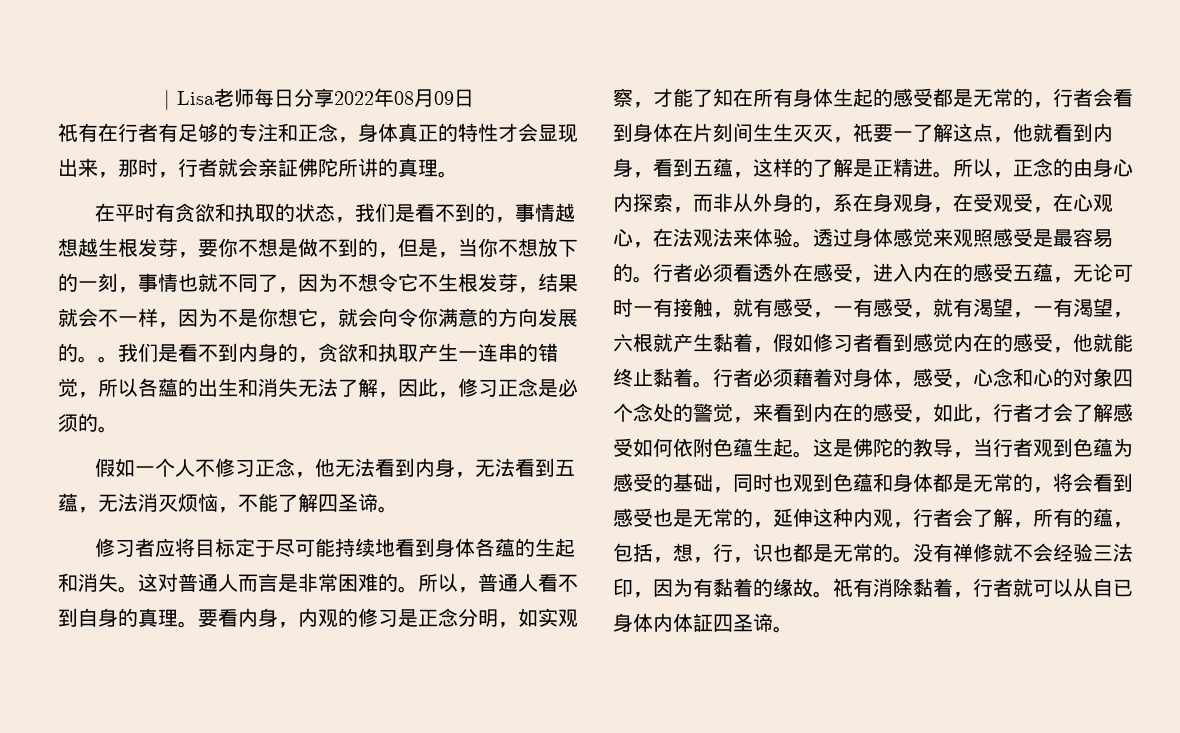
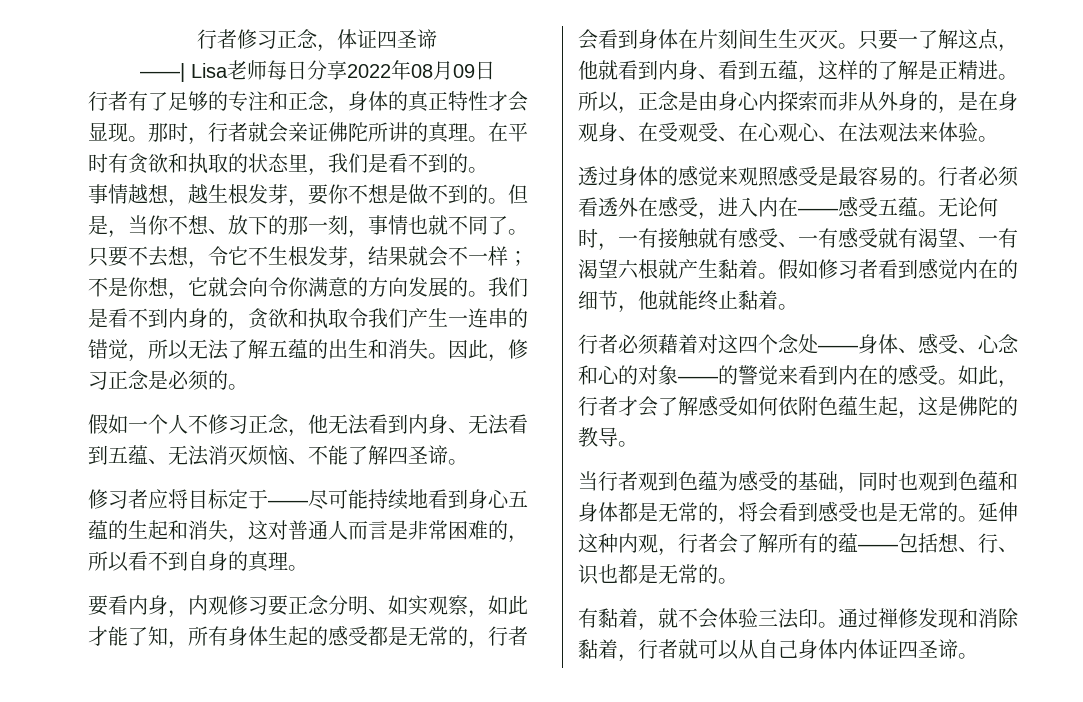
- | Lisa老师每日分享2022年08月09日
+ 行者修习正念，体证四圣谛
+ ——| Lisa老师每日分享2022年08月09日
- 祇有在行者有足够的专注和正念，身体真正的特性才会显现出来，那时，行者就会亲証佛陀所讲的真理。
- 在平时有贪欲和执取的状态，我们是看不到的，事情越想越生根发芽，要你不想是做不到的，但是，当你不想放下的一刻，事情也就不同了，因为不想令它不生根发芽，结果就会不一样，因为不是你想它，就会向令你满意的方向发展的。。
+ 行者有了足够的专注和正念，身体的真正特性才会显现。那时，行者就会亲证佛陀所讲的真理。在平时有贪欲和执取的状态里，我们是看不到的。
+ 事情越想，越生根发芽，要你不想是做不到的。但是，当你不想、放下的那一刻，事情也就不同了。只要不去想，令它不生根发芽，结果就会不一样；不是你想，它就会向令你满意的方向发展的。
- 我们是看不到内身的，贪欲和执取产生一连串的错觉，所以各藴的出生和消失无法了解，因此，修习正念是必须的。
+ 我们是看不到内身的，贪欲和执取令我们产生一连串的错觉，所以无法了解五蕴的出生和消失。因此，修习正念是必须的。
- 假如一个人不修习正念，他无法看到内身，无法看到五蕴，无法消灭烦恼，不能了解四圣谛。
+ 假如一个人不修习正念，他无法看到内身、无法看到五蕴、无法消灭烦恼、不能了解四圣谛。
- 修习者应将目标定于尽可能持续地看到身体各蕴的生起和消失。这对普通人而言是非常困难的。所以，普通人看不到自身的真理。要看内身，内观的修习是正念分明，如实观察，才能了知在所有身体生起的感受都是无常的，行者会看到身体在片刻间生生灭灭，祇要一了解这点，他就看到内身，看到五蕴，这样的了解是正精进。
+ 修习者应将目标定于——尽可能持续地看到身心五蕴的生起和消失，这对普通人而言是非常困难的，所以看不到自身的真理。
+ 要看内身，内观修习要正念分明、如实观察，如此才能了知，所有身体生起的感受都是无常的，行者会看到身体在片刻间生生灭灭。只要一了解这点，他就看到内身、看到五蕴，这样的了解是正精进。
- 所以，正念的由身心内探索，而非从外身的，系在身观身，在受观受，在心观心，在法观法来体验。透过身体感觉来观照感受是最容易的。
+ 所以，正念是由身心内探索而非从外身的，是在身观身、在受观受、在心观心、在法观法来体验。
+ 透过身体的感觉来观照感受是最容易的。
- 行者必须看透外在感受，进入内在的感受五蕴，无论可时一有接触，就有感受，一有感受，就有渴望，一有渴望，六根就产生黏着，假如修习者看到感觉内在的感受，他就能终止黏着。行者必须藉着对身体，感受，心念和心的对象四个念处的警觉，来看到内在的感受，如此，行者才会了解感受如何依附色蕴生起。这是佛陀的教导，当行者观到色蕴为感受的基础，同时也观到色蕴和身体都是无常的，将会看到感受也是无常的，延伸这种内观，行者会了解，所有的蕴，包括，想，行，识也都是无常的。没有禅修就不会经验三法印，因为有黏着的缘故。祇有消除黏着，行者就可以从自已身体内体証四圣谛。
+ 行者必须看透外在感受，进入内在——感受五蕴。无论何时，一有接触就有感受、一有感受就有渴望、一有渴望六根就产生黏着。假如修习者看到感觉内在的细节，他就能终止黏着。
+ 行者必须藉着对这四个念处——身体、感受、心念和心的对象——的警觉来看到内在的感受。如此，行者才会了解感受如何依附色蕴生起，这是佛陀的教导。
+ 当行者观到色蕴为感受的基础，同时也观到色蕴和身体都是无常的，将会看到感受也是无常的。延伸这种内观，行者会了解所有的蕴——包括想、行、识也都是无常的。
+ 有黏着，就不会体验三法印。通过禅修发现和消除黏着，行者就可以从自己身体内体证四圣谛。

